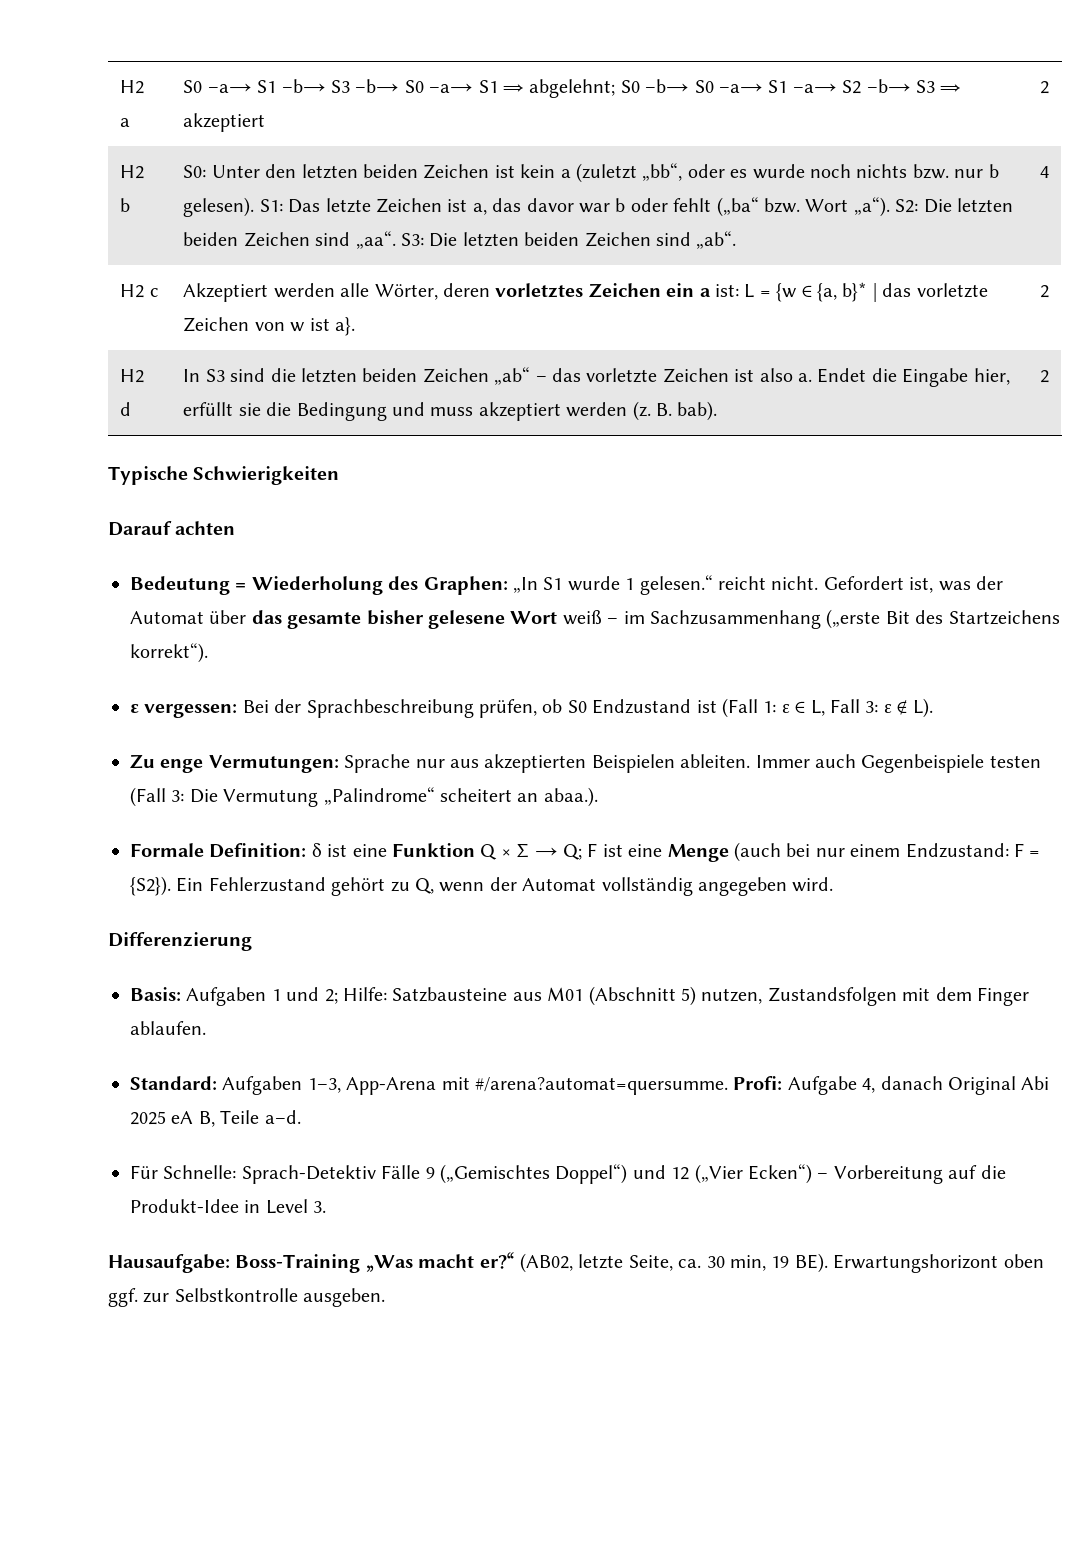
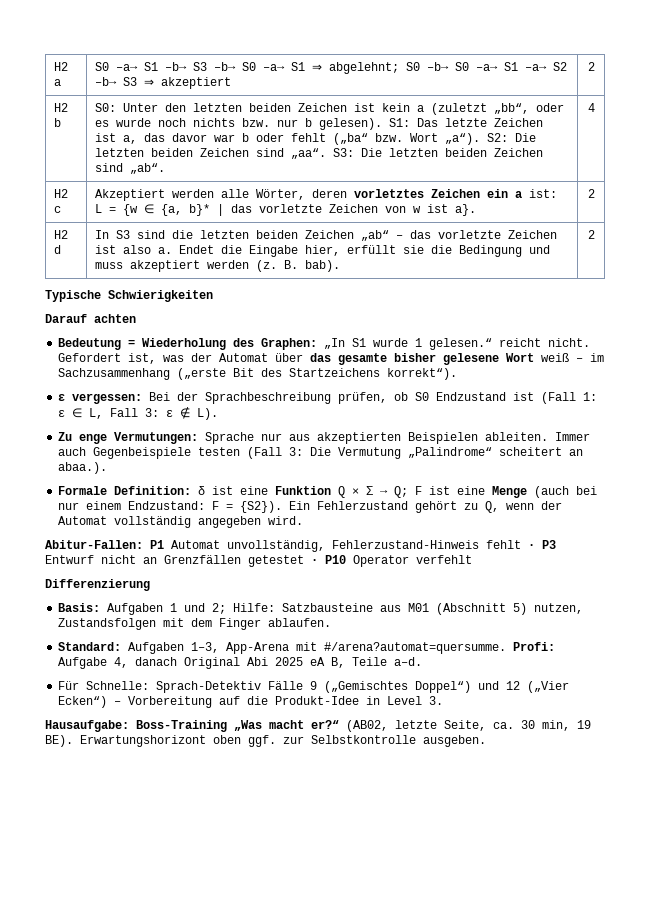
+ Abitur-Fallen: P1 Automat unvollständig, Fehlerzustand-Hinweis fehlt · P3 Entwurf nicht an Grenzfällen getestet · P10 Operator verfehlt

